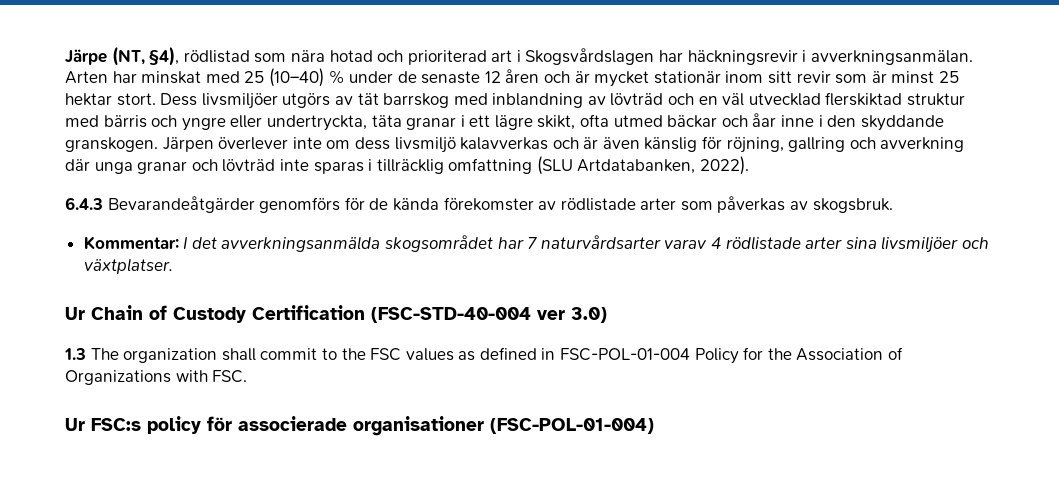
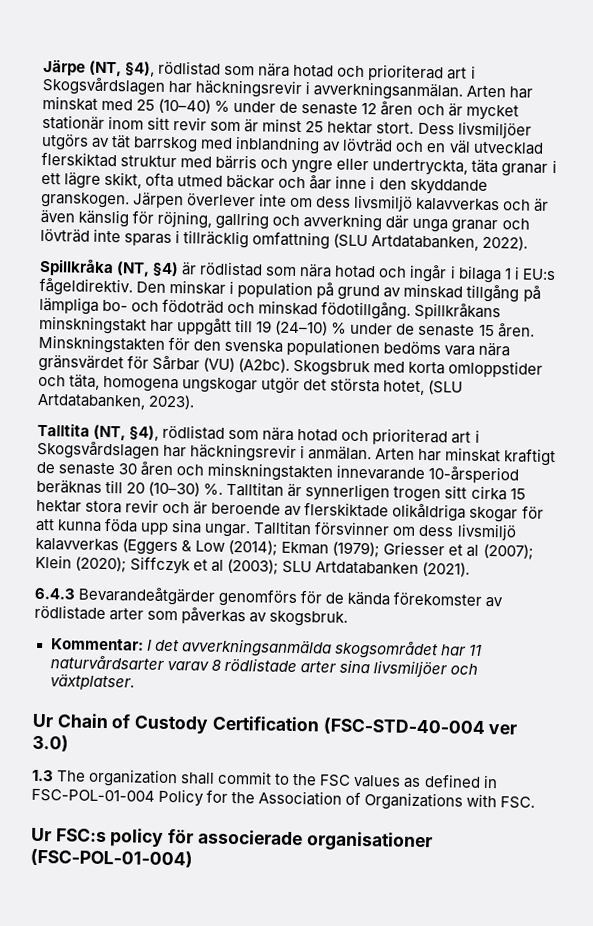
+ Spillkråka (NT, §4) är rödlistad som nära hotad och ingår i bilaga 1 i EU:s fågeldirektiv. Den minskar i population på grund av minskad tillgång på lämpliga bo- och födoträd och minskad födotillgång. Spillkråkans minskningstakt har uppgått till 19 (24–10) % under de senaste 15 åren. Minskningstakten för den svenska populationen bedöms vara nära gränsvärdet för Sårbar (VU) (A2bc). Skogsbruk med korta omloppstider och täta, homogena ungskogar utgör det största hotet, (SLU Artdatabanken, 2023).
+ Talltita (NT, §4), rödlistad som nära hotad och prioriterad art i Skogsvårdslagen har häckningsrevir i anmälan. Arten har minskat kraftigt de senaste 30 åren och minskningstakten innevarande 10-årsperiod beräknas till 20 (10–30) %. Talltitan är synnerligen trogen sitt cirka 15 hektar stora revir och är beroende av flerskiktade olikåldriga skogar för att kunna föda upp sina ungar. Talltitan försvinner om dess livsmiljö kalavverkas (Eggers & Low (2014); Ekman (1979); Griesser et al (2007); Klein (2020); Siffczyk et al (2003); SLU Artdatabanken (2021).
- Kommentar: I det avverkningsanmälda skogsområdet har 7 naturvårdsarter varav 4 rödlistade arter sina livsmiljöer och växtplatser.
+ Kommentar: I det avverkningsanmälda skogsområdet har 11 naturvårdsarter varav 8 rödlistade arter sina livsmiljöer och växtplatser.

